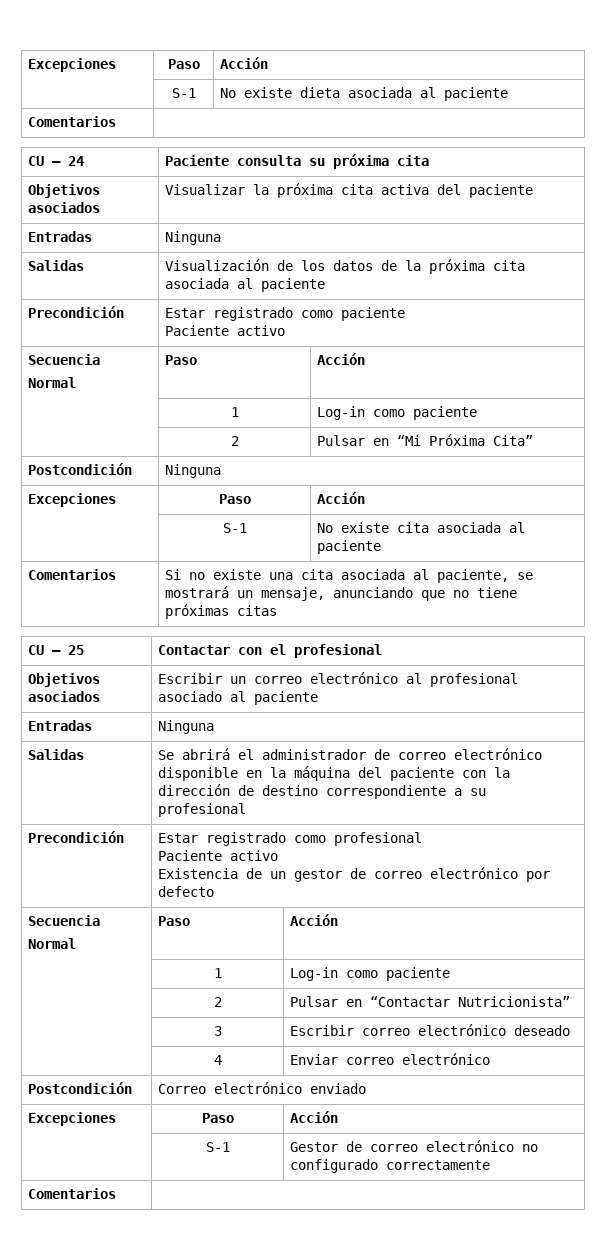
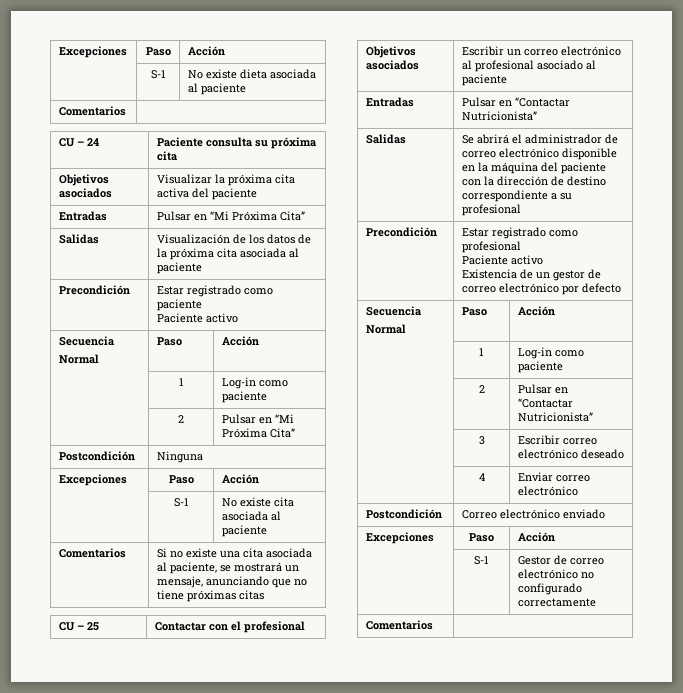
  Objetivos asociados | Visualizar la próxima cita activa del paciente
- Entradas | Ninguna
+ Entradas | Pulsar en “Mi Próxima Cita”
  Objetivos asociados | Escribir un correo electrónico al profesional asociado al paciente
- Entradas | Ninguna
+ Entradas | Pulsar en “Contactar Nutricionista”

